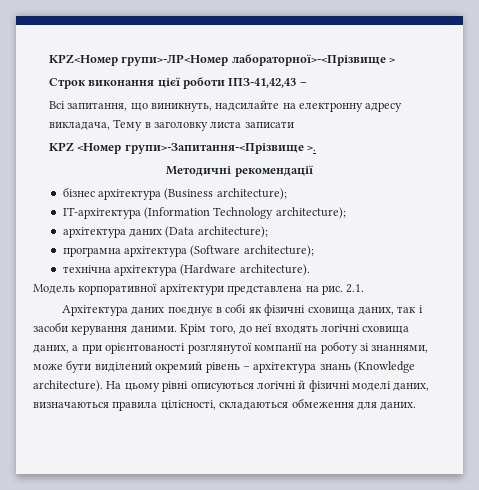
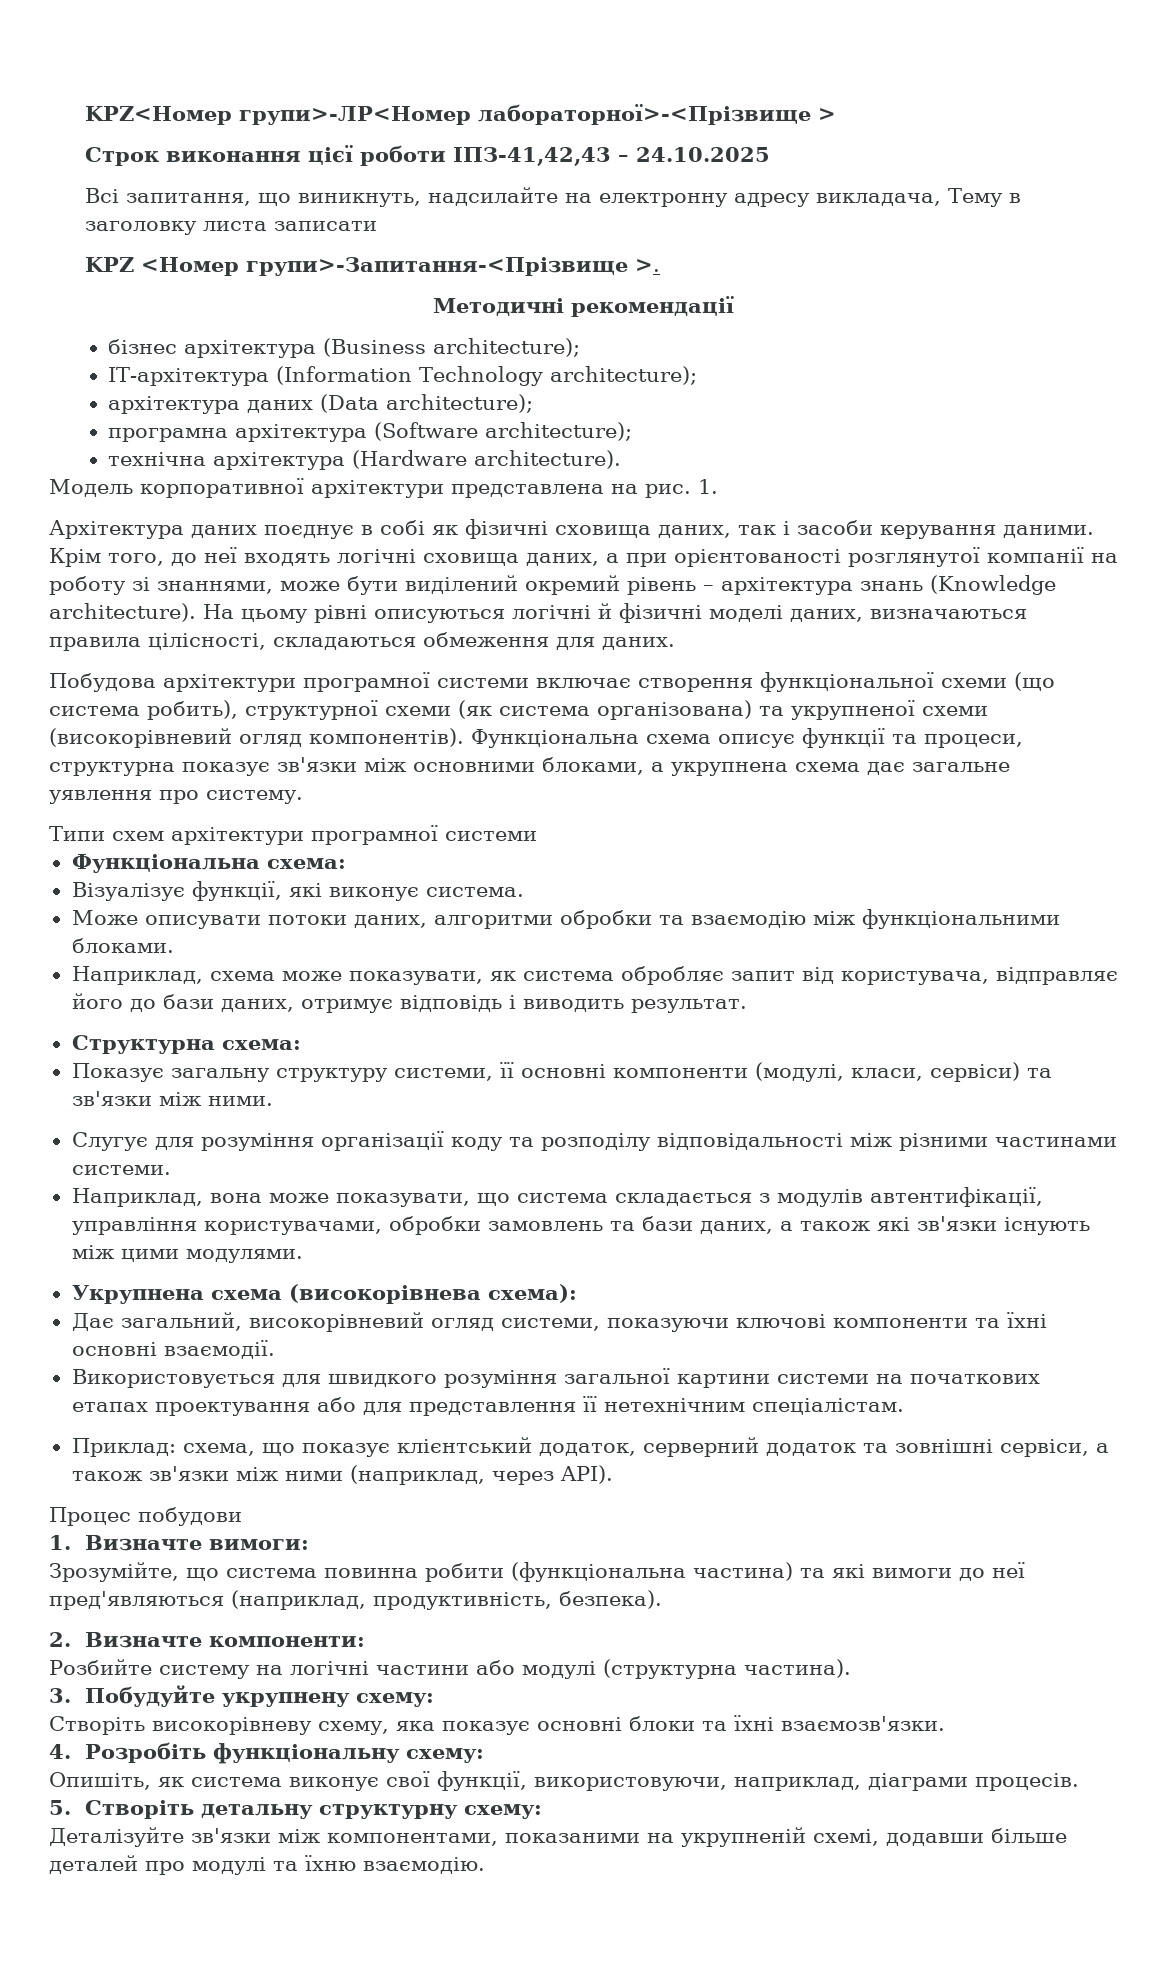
- Строк виконання цієї роботи ІПЗ-41,42,43 –
+ Строк виконання цієї роботи ІПЗ-41,42,43 – 24.10.2025
- Модель корпоративної архітектури представлена на рис. 2.1.
+ Модель корпоративної архітектури представлена на рис. 1.
+ Побудова архітектури програмної системи включає створення функціональної схеми (що система робить), структурної схеми (як система організована) та укрупненої схеми (високорівневий огляд компонентів). Функціональна схема описує функції та процеси, структурна показує зв'язки між основними блоками, а укрупнена схема дає загальне уявлення про систему.
+ Типи схем архітектури програмної системи
+ Функціональна схема:
+ Візуалізує функції, які виконує система.
+ Може описувати потоки даних, алгоритми обробки та взаємодію між функціональними блоками.
+ Наприклад, схема може показувати, як система обробляє запит від користувача, відправляє його до бази даних, отримує відповідь і виводить результат.
+ Структурна схема:
+ Показує загальну структуру системи, її основні компоненти (модулі, класи, сервіси) та зв'язки між ними.
+ Слугує для розуміння організації коду та розподілу відповідальності між різними частинами системи.
+ Наприклад, вона може показувати, що система складається з модулів автентифікації, управління користувачами, обробки замовлень та бази даних, а також які зв'язки існують між цими модулями.
+ Укрупнена схема (високорівнева схема):
+ Дає загальний, високорівневий огляд системи, показуючи ключові компоненти та їхні основні взаємодії.
+ Використовується для швидкого розуміння загальної картини системи на початкових етапах проектування або для представлення її нетехнічним спеціалістам.
+ Приклад: схема, що показує клієнтський додаток, серверний додаток та зовнішні сервіси, а також зв'язки між ними (наприклад, через API).
+ Процес побудови
+ 1. Визначте вимоги:
+ Зрозумійте, що система повинна робити (функціональна частина) та які вимоги до неї пред'являються (наприклад, продуктивність, безпека).
+ 2. Визначте компоненти:
+ Розбийте систему на логічні частини або модулі (структурна частина).
+ 3. Побудуйте укрупнену схему:
+ Створіть високорівневу схему, яка показує основні блоки та їхні взаємозв'язки.
+ 4. Розробіть функціональну схему:
+ Опишіть, як система виконує свої функції, використовуючи, наприклад, діаграми процесів.
+ 5. Створіть детальну структурну схему:
+ Деталізуйте зв'язки між компонентами, показаними на укрупненій схемі, додавши більше деталей про модулі та їхню взаємодію.

